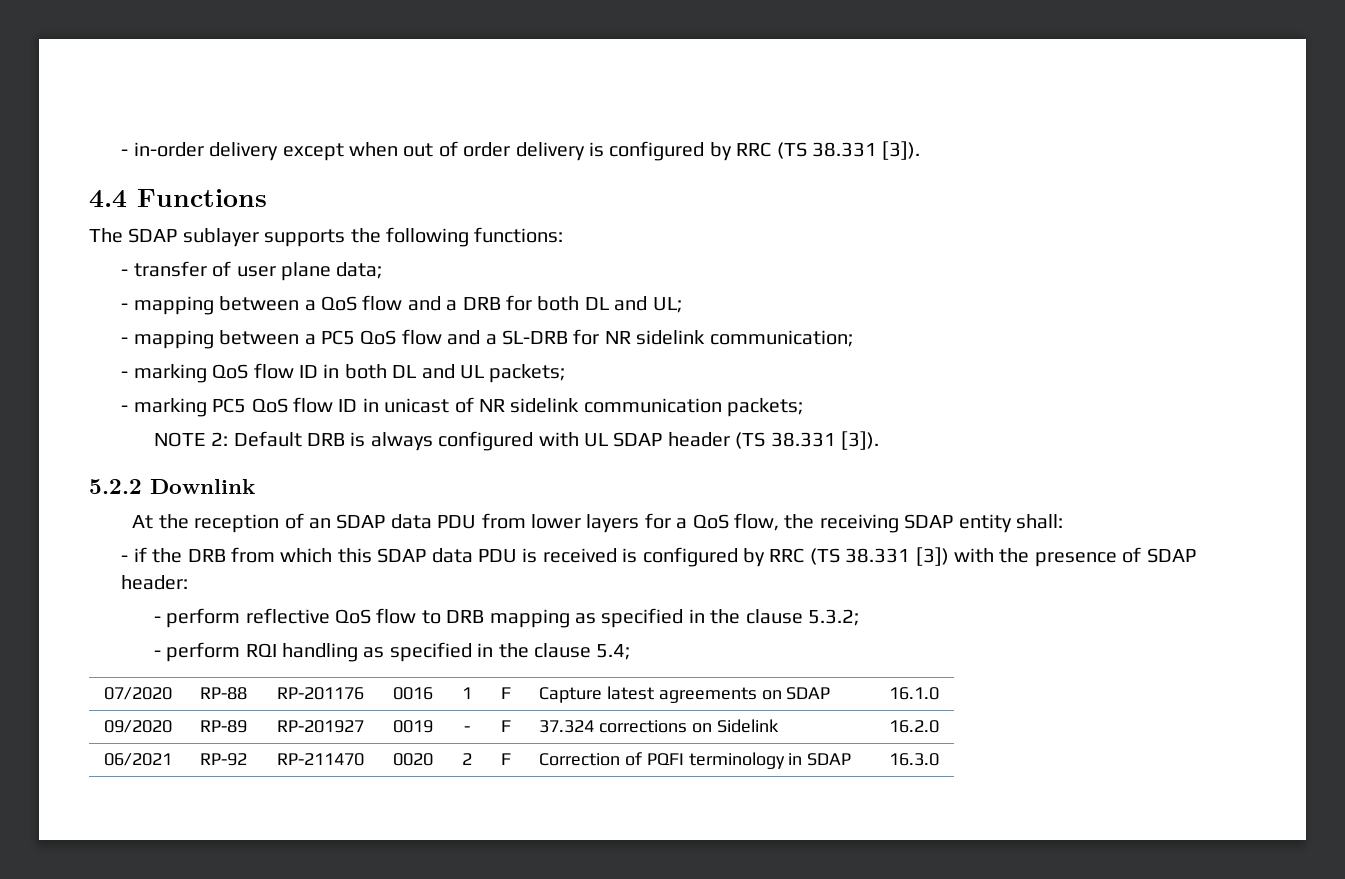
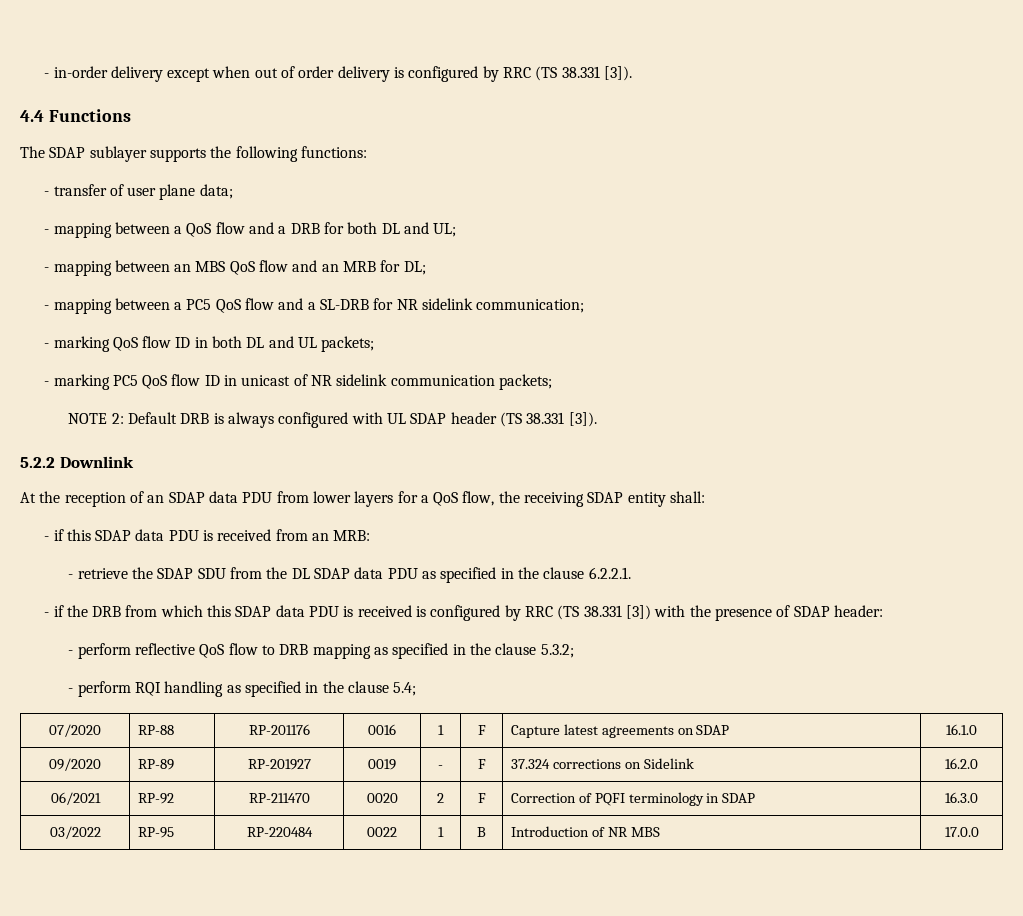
+ - mapping between an MBS QoS flow and an MRB for DL;
+ - if this SDAP data PDU is received from an MRB:
+ - retrieve the SDAP SDU from the DL SDAP data PDU as specified in the clause 6.2.2.1.
+ 03/2022 | RP-95 | RP-220484 | 0022 | 1 | B | Introduction of NR MBS | 17.0.0

